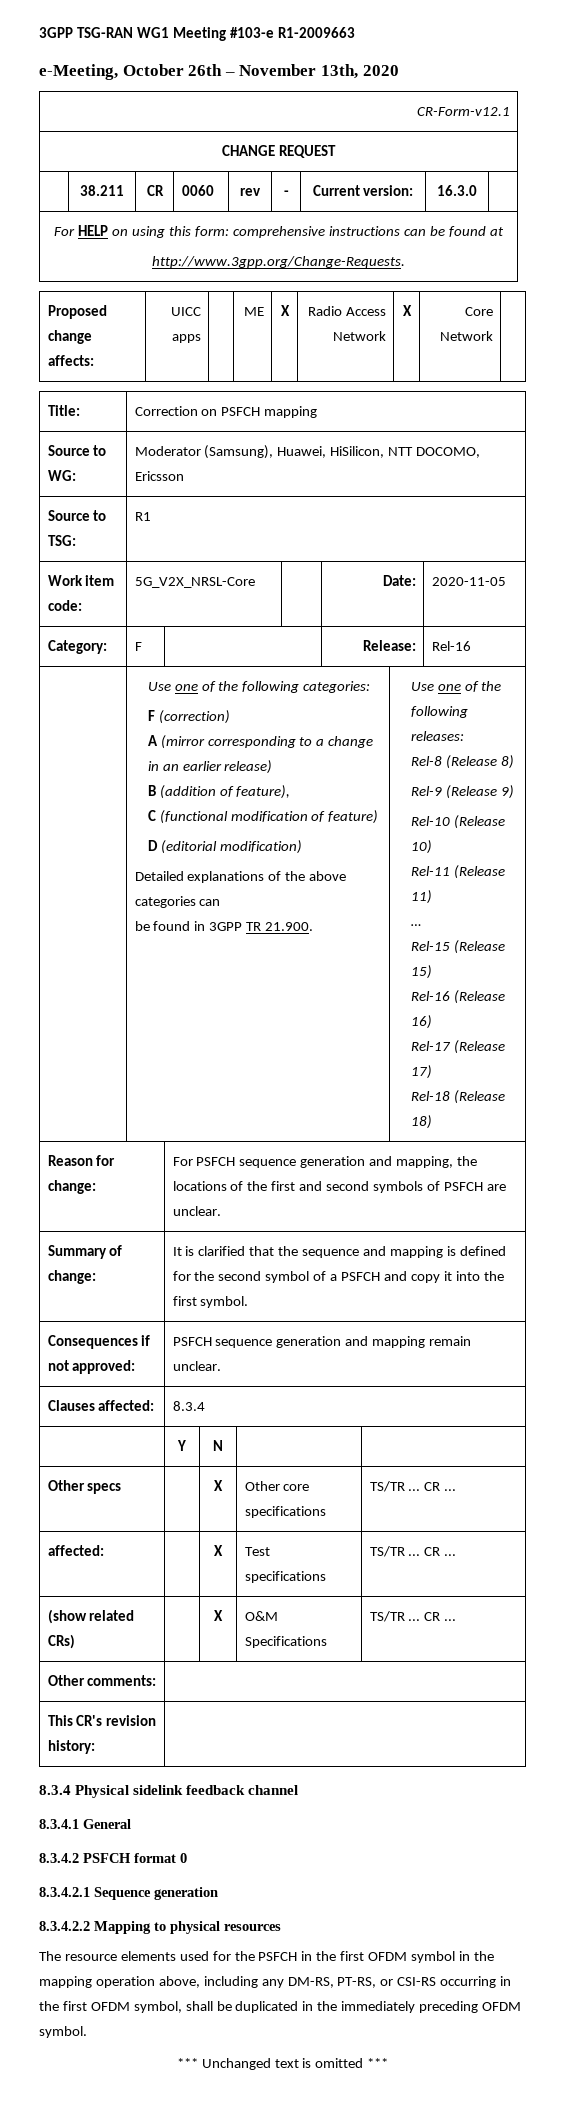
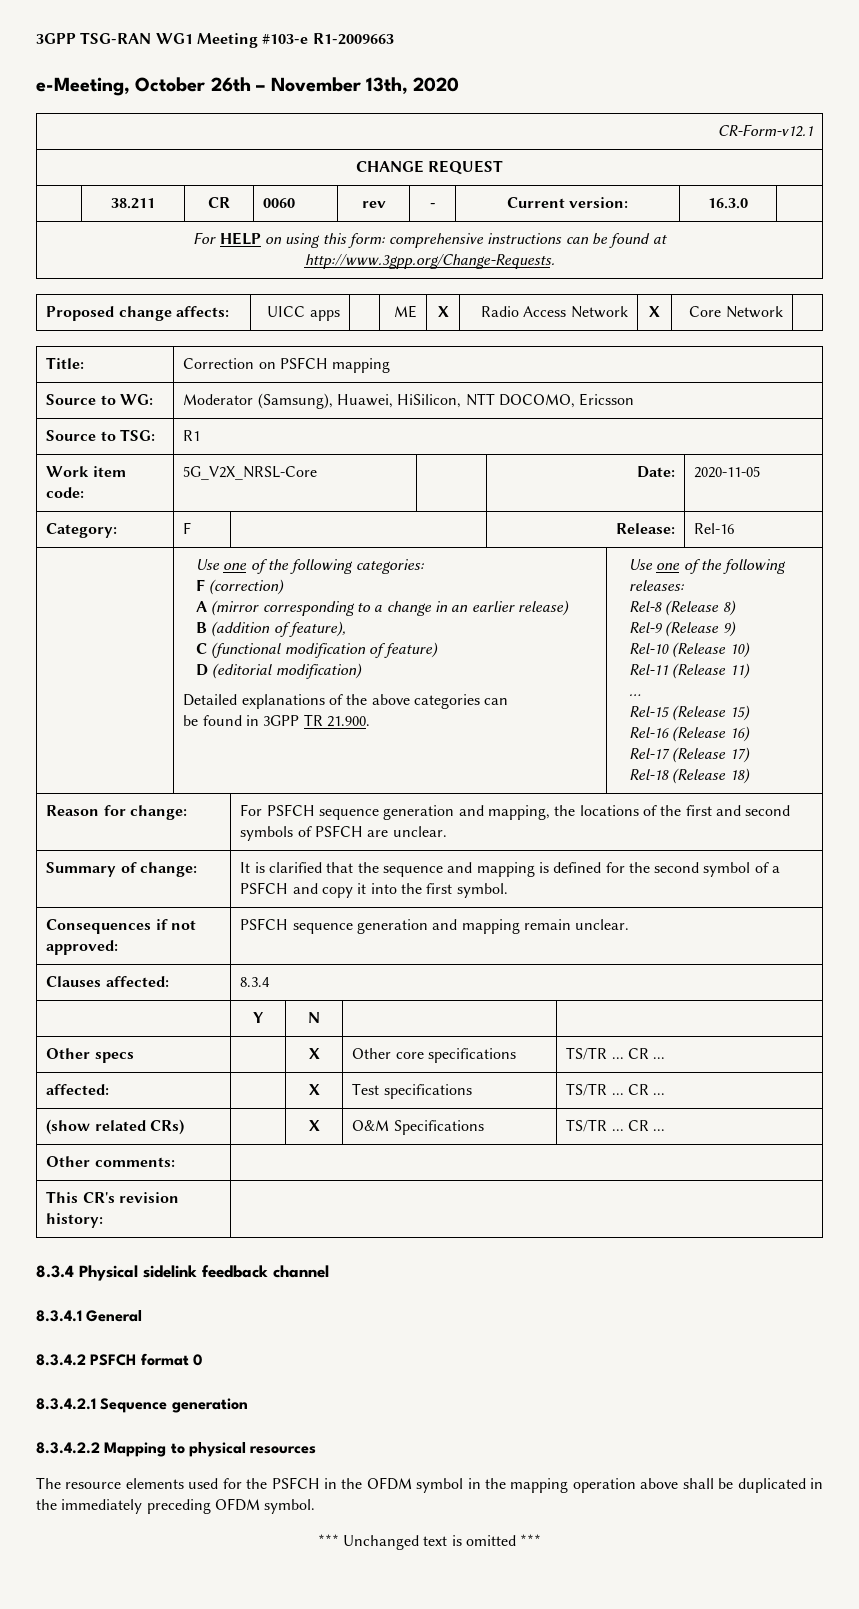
- The resource elements used for the PSFCH in the first OFDM symbol in the mapping operation above, including any DM-RS, PT-RS, or CSI-RS occurring in the first OFDM symbol, shall be duplicated in the immediately preceding OFDM symbol.
+ The resource elements used for the PSFCH in the OFDM symbol in the mapping operation above shall be duplicated in the immediately preceding OFDM symbol.

